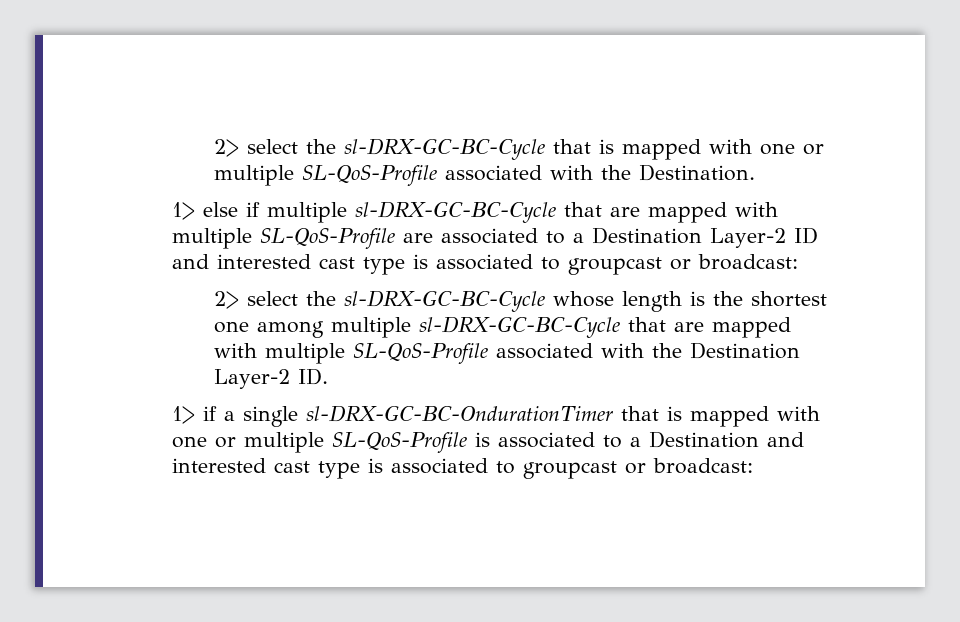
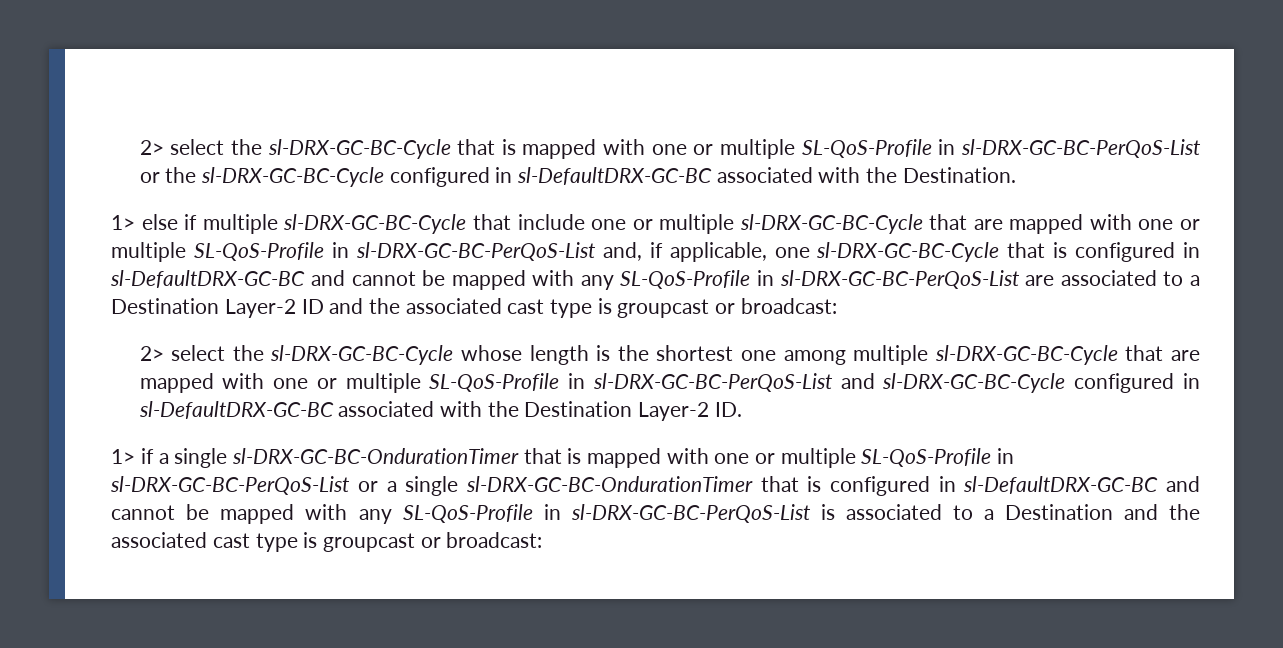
- 2> select the sl-DRX-GC-BC-Cycle that is mapped with one or multiple SL-QoS-Profile associated with the Destination.
+ 2> select the sl-DRX-GC-BC-Cycle that is mapped with one or multiple SL-QoS-Profile in sl-DRX-GC-BC-PerQoS-List or the sl-DRX-GC-BC-Cycle configured in sl-DefaultDRX-GC-BC associated with the Destination.
- 1> else if multiple sl-DRX-GC-BC-Cycle that are mapped with multiple SL-QoS-Profile are associated to a Destination Layer-2 ID and interested cast type is associated to groupcast or broadcast:
+ 1> else if multiple sl-DRX-GC-BC-Cycle that include one or multiple sl-DRX-GC-BC-Cycle that are mapped with one or multiple SL-QoS-Profile in sl-DRX-GC-BC-PerQoS-List and, if applicable, one sl-DRX-GC-BC-Cycle that is configured in sl-DefaultDRX-GC-BC and cannot be mapped with any SL-QoS-Profile in sl-DRX-GC-BC-PerQoS-List are associated to a Destination Layer-2 ID and the associated cast type is groupcast or broadcast:
- 2> select the sl-DRX-GC-BC-Cycle whose length is the shortest one among multiple sl-DRX-GC-BC-Cycle that are mapped with multiple SL-QoS-Profile associated with the Destination Layer-2 ID.
+ 2> select the sl-DRX-GC-BC-Cycle whose length is the shortest one among multiple sl-DRX-GC-BC-Cycle that are mapped with one or multiple SL-QoS-Profile in sl-DRX-GC-BC-PerQoS-List and sl-DRX-GC-BC-Cycle configured in sl-DefaultDRX-GC-BC associated with the Destination Layer-2 ID.
- 1> if a single sl-DRX-GC-BC-OndurationTimer that is mapped with one or multiple SL-QoS-Profile is associated to a Destination and interested cast type is associated to groupcast or broadcast:
+ 1> if a single sl-DRX-GC-BC-OndurationTimer that is mapped with one or multiple SL-QoS-Profile in sl-DRX-GC-BC-PerQoS-List or a single sl-DRX-GC-BC-OndurationTimer that is configured in sl-DefaultDRX-GC-BC and cannot be mapped with any SL-QoS-Profile in sl-DRX-GC-BC-PerQoS-List is associated to a Destination and the associated cast type is groupcast or broadcast:

